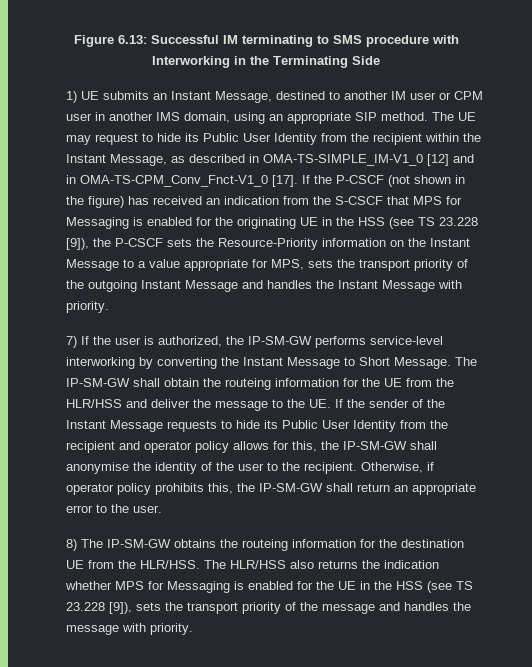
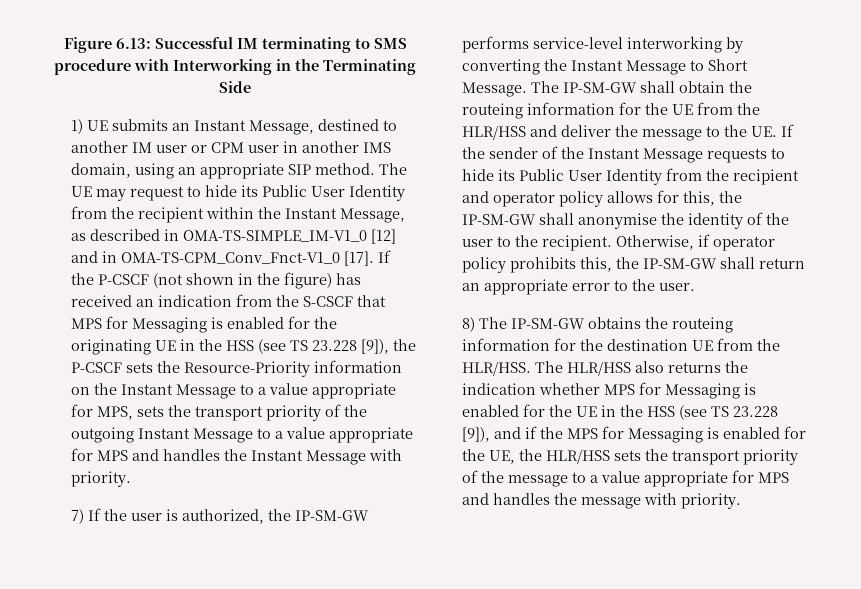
- If the P-CSCF (not shown in the figure) has received an indication from the S-CSCF that MPS for Messaging is enabled for the originating UE in the HSS (see TS 23.228 [9]), the P-CSCF sets the Resource-Priority information on the Instant Message to a value appropriate for MPS, sets the transport priority of the outgoing Instant Message and handles the Instant Message with priority.
+ If the P-CSCF (not shown in the figure) has received an indication from the S-CSCF that MPS for Messaging is enabled for the originating UE in the HSS (see TS 23.228 [9]), the P-CSCF sets the Resource-Priority information on the Instant Message to a value appropriate for MPS, sets the transport priority of the outgoing Instant Message to a value appropriate for MPS and handles the Instant Message with priority.
- The HLR/HSS also returns the indication whether MPS for Messaging is enabled for the UE in the HSS (see TS 23.228 [9]), sets the transport priority of the message and handles the message with priority.
+ The HLR/HSS also returns the indication whether MPS for Messaging is enabled for the UE in the HSS (see TS 23.228 [9]), and if the MPS for Messaging is enabled for the UE, the HLR/HSS sets the transport priority of the message to a value appropriate for MPS and handles the message with priority.

